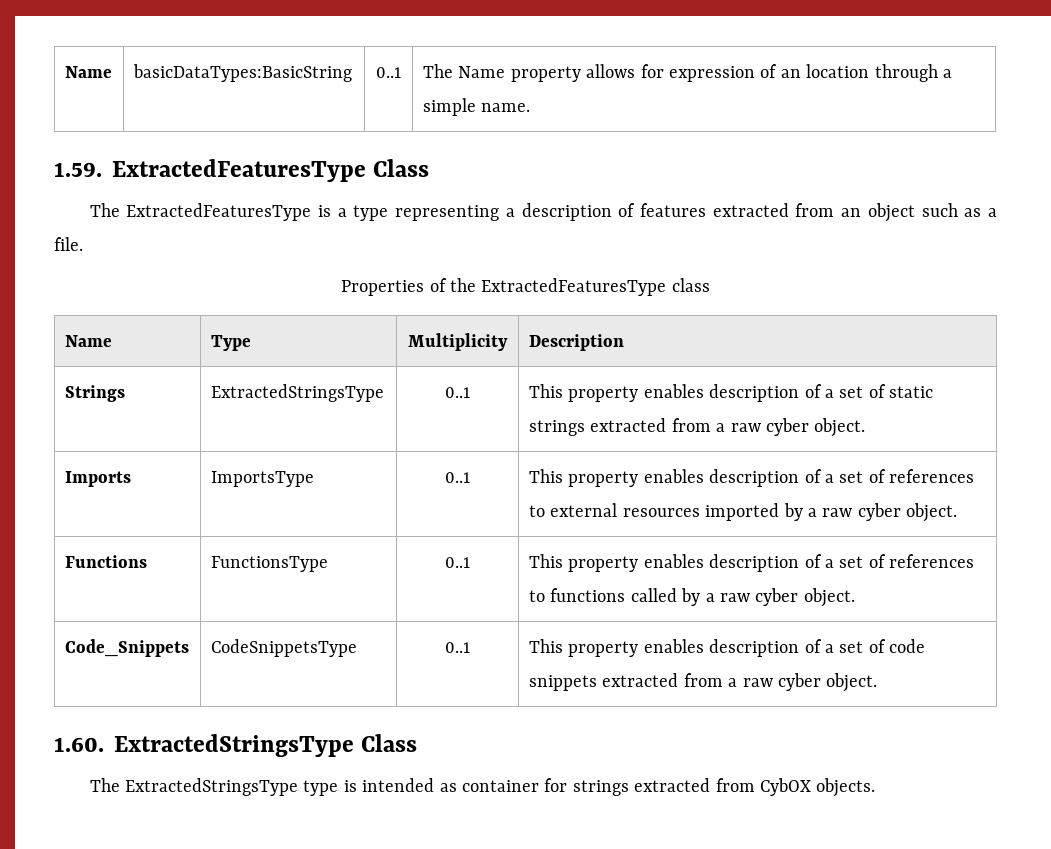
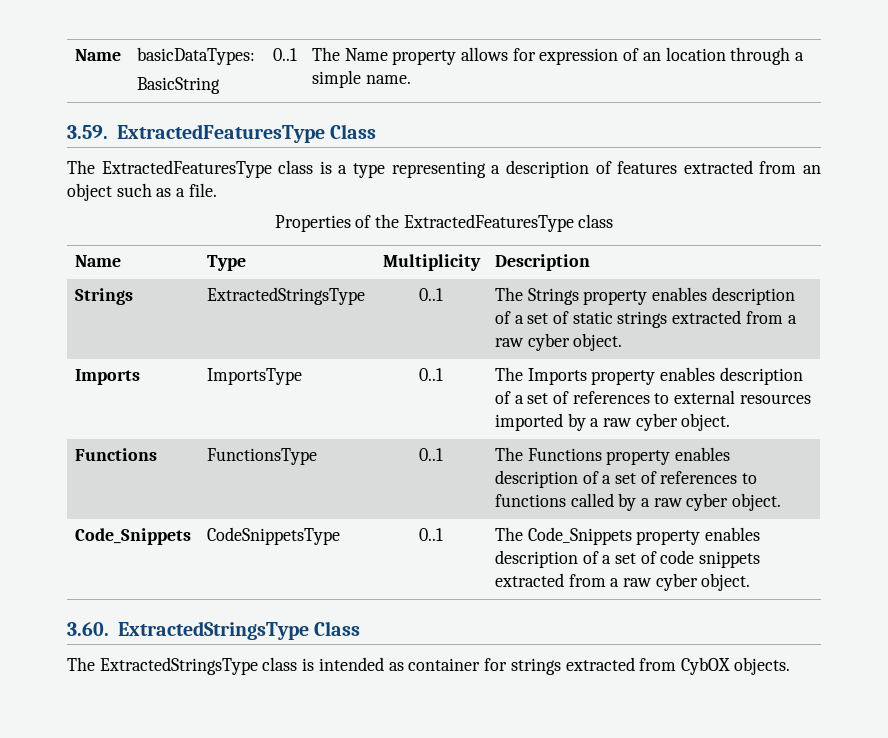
- Name | basicDataTypes:BasicString | 0..1 | The Name property allows for expression of an location through a simple name.
+ Name | basicDataTypes:
+ BasicString | 0..1 | The Name property allows for expression of an location through a simple name.
- 1.59. ExtractedFeaturesType Class
+ 3.59. ExtractedFeaturesType Class
- The ExtractedFeaturesType is a type representing a description of features extracted from an object such as a file.
+ The ExtractedFeaturesType class is a type representing a description of features extracted from an object such as a file.
- Strings | ExtractedStringsType | 0..1 | This property enables description of a set of static strings extracted from a raw cyber object.
+ Strings | ExtractedStringsType | 0..1 | The Strings property enables description of a set of static strings extracted from a raw cyber object.
- Imports | ImportsType | 0..1 | This property enables description of a set of references to external resources imported by a raw cyber object.
+ Imports | ImportsType | 0..1 | The Imports property enables description of a set of references to external resources imported by a raw cyber object.
- Functions | FunctionsType | 0..1 | This property enables description of a set of references to functions called by a raw cyber object.
+ Functions | FunctionsType | 0..1 | The Functions property enables description of a set of references to functions called by a raw cyber object.
- Code_Snippets | CodeSnippetsType | 0..1 | This property enables description of a set of code snippets extracted from a raw cyber object.
+ Code_Snippets | CodeSnippetsType | 0..1 | The Code_Snippets property enables description of a set of code snippets extracted from a raw cyber object.
- 1.60. ExtractedStringsType Class
+ 3.60. ExtractedStringsType Class
- The ExtractedStringsType type is intended as container for strings extracted from CybOX objects.
+ The ExtractedStringsType class is intended as container for strings extracted from CybOX objects.

